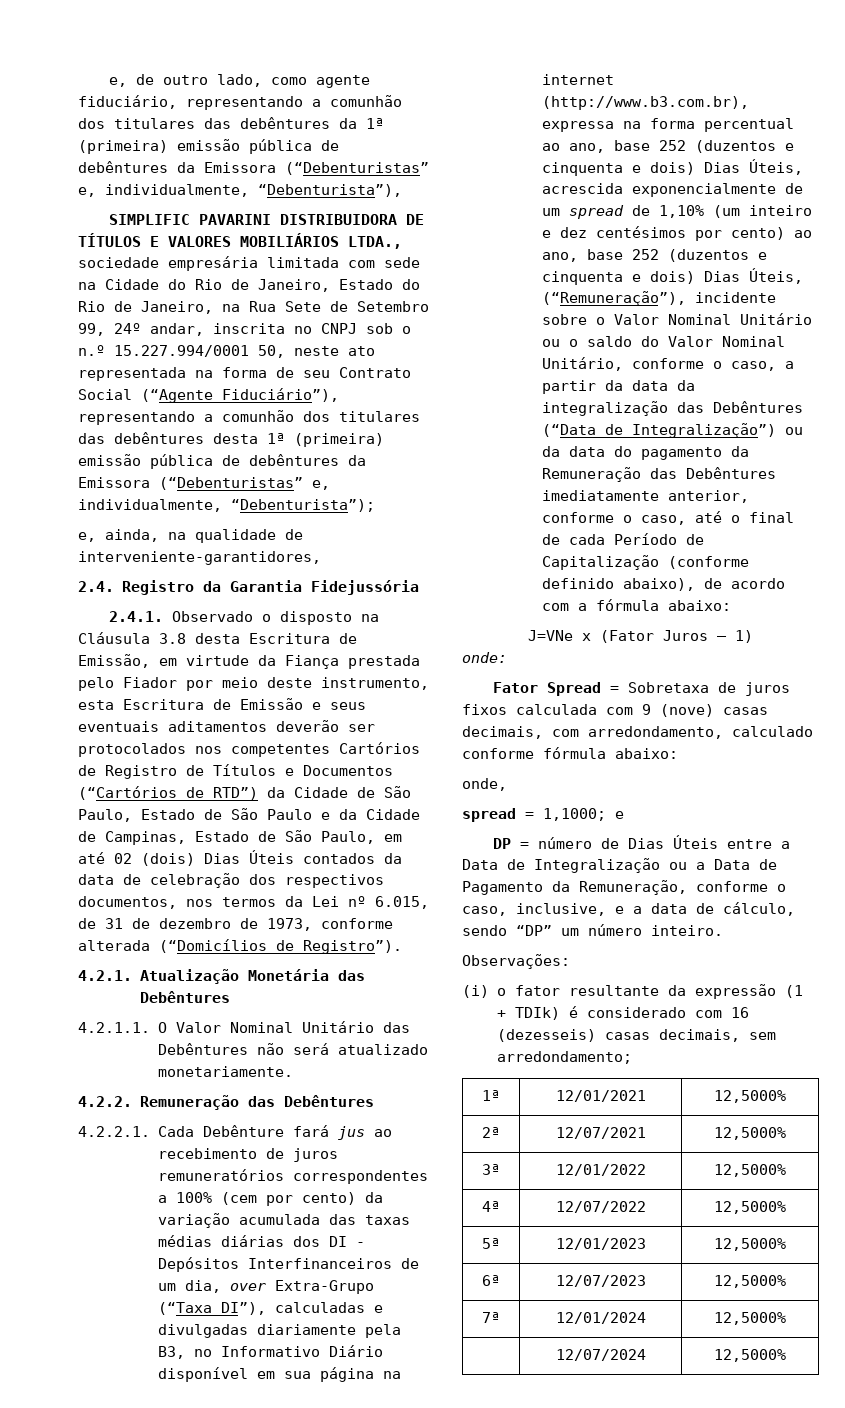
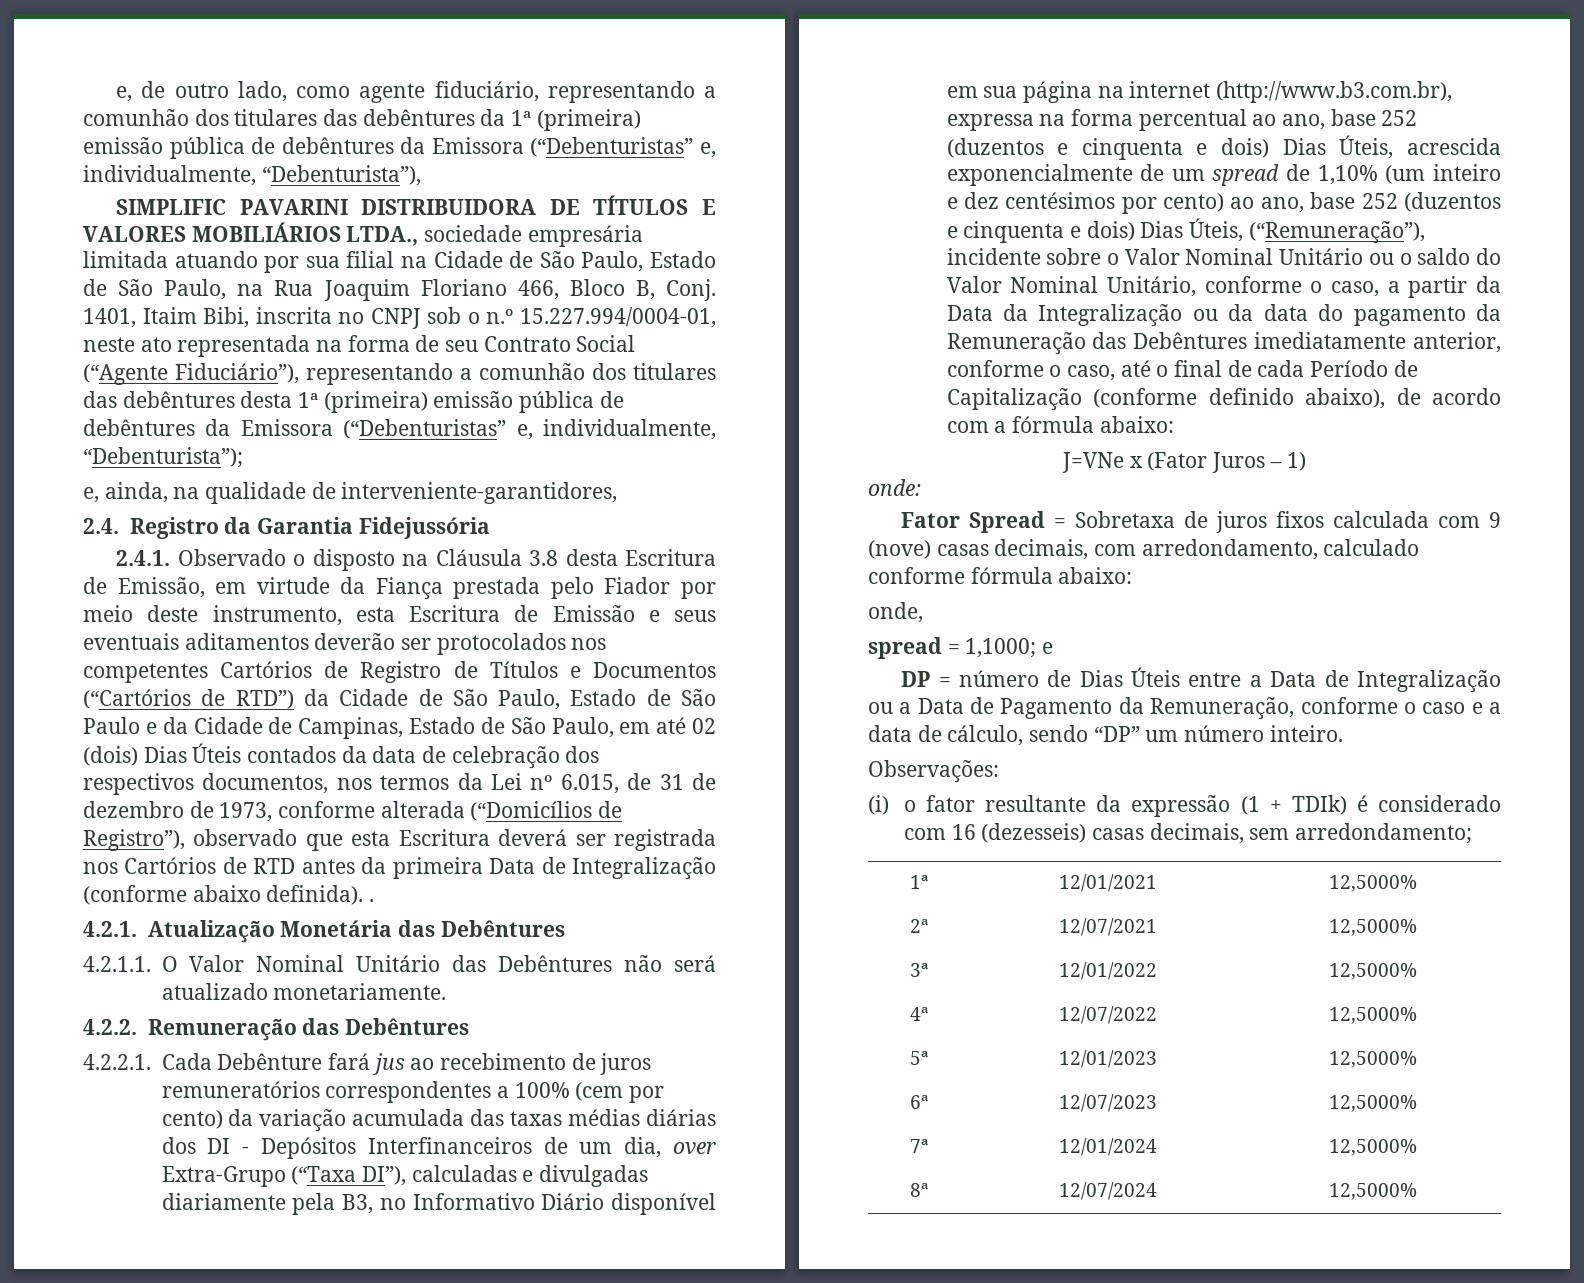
- SIMPLIFIC PAVARINI DISTRIBUIDORA DE TÍTULOS E VALORES MOBILIÁRIOS LTDA., sociedade empresária limitada com sede na Cidade do Rio de Janeiro, Estado do Rio de Janeiro, na Rua Sete de Setembro 99, 24º andar, inscrita no CNPJ sob o n.º 15.227.994/0001 50, neste ato representada na forma de seu Contrato Social (“Agente Fiduciário”), representando a comunhão dos titulares das debêntures desta 1ª (primeira) emissão pública de debêntures da Emissora (“Debenturistas” e, individualmente, “Debenturista”);
+ SIMPLIFIC PAVARINI DISTRIBUIDORA DE TÍTULOS E VALORES MOBILIÁRIOS LTDA., sociedade empresária limitada atuando por sua filial na Cidade de São Paulo, Estado de São Paulo, na Rua Joaquim Floriano 466, Bloco B, Conj. 1401, Itaim Bibi, inscrita no CNPJ sob o n.º 15.227.994/0004-01, neste ato representada na forma de seu Contrato Social (“Agente Fiduciário”), representando a comunhão dos titulares das debêntures desta 1ª (primeira) emissão pública de debêntures da Emissora (“Debenturistas” e, individualmente, “Debenturista”);
- 2.4.1. Observado o disposto na Cláusula 3.8 desta Escritura de Emissão, em virtude da Fiança prestada pelo Fiador por meio deste instrumento, esta Escritura de Emissão e seus eventuais aditamentos deverão ser protocolados nos competentes Cartórios de Registro de Títulos e Documentos (“Cartórios de RTD”) da Cidade de São Paulo, Estado de São Paulo e da Cidade de Campinas, Estado de São Paulo, em até 02 (dois) Dias Úteis contados da data de celebração dos respectivos documentos, nos termos da Lei nº 6.015, de 31 de dezembro de 1973, conforme alterada (“Domicílios de Registro”).
+ 2.4.1. Observado o disposto na Cláusula 3.8 desta Escritura de Emissão, em virtude da Fiança prestada pelo Fiador por meio deste instrumento, esta Escritura de Emissão e seus eventuais aditamentos deverão ser protocolados nos competentes Cartórios de Registro de Títulos e Documentos (“Cartórios de RTD”) da Cidade de São Paulo, Estado de São Paulo e da Cidade de Campinas, Estado de São Paulo, em até 02 (dois) Dias Úteis contados da data de celebração dos respectivos documentos, nos termos da Lei nº 6.015, de 31 de dezembro de 1973, conforme alterada (“Domicílios de Registro”), observado que esta Escritura deverá ser registrada nos Cartórios de RTD antes da primeira Data de Integralização (conforme abaixo definida). .
- 4.2.2.1. Cada Debênture fará jus ao recebimento de juros remuneratórios correspondentes a 100% (cem por cento) da variação acumulada das taxas médias diárias dos DI - Depósitos Interfinanceiros de um dia, over Extra-Grupo (“Taxa DI”), calculadas e divulgadas diariamente pela B3, no Informativo Diário disponível em sua página na internet (http://www.b3.com.br), expressa na forma percentual ao ano, base 252 (duzentos e cinquenta e dois) Dias Úteis, acrescida exponencialmente de um spread de 1,10% (um inteiro e dez centésimos por cento) ao ano, base 252 (duzentos e cinquenta e dois) Dias Úteis, (“Remuneração”), incidente sobre o Valor Nominal Unitário ou o saldo do Valor Nominal Unitário, conforme o caso, a partir da data da integralização das Debêntures (“Data de Integralização”) ou da data do pagamento da Remuneração das Debêntures imediatamente anterior, conforme o caso, até o final de cada Período de Capitalização (conforme definido abaixo), de acordo com a fórmula abaixo:
+ 4.2.2.1. Cada Debênture fará jus ao recebimento de juros remuneratórios correspondentes a 100% (cem por cento) da variação acumulada das taxas médias diárias dos DI - Depósitos Interfinanceiros de um dia, over Extra-Grupo (“Taxa DI”), calculadas e divulgadas diariamente pela B3, no Informativo Diário disponível em sua página na internet (http://www.b3.com.br), expressa na forma percentual ao ano, base 252 (duzentos e cinquenta e dois) Dias Úteis, acrescida exponencialmente de um spread de 1,10% (um inteiro e dez centésimos por cento) ao ano, base 252 (duzentos e cinquenta e dois) Dias Úteis, (“Remuneração”), incidente sobre o Valor Nominal Unitário ou o saldo do Valor Nominal Unitário, conforme o caso, a partir da Data da Integralização ou da data do pagamento da Remuneração das Debêntures imediatamente anterior, conforme o caso, até o final de cada Período de Capitalização (conforme definido abaixo), de acordo com a fórmula abaixo:
- DP = número de Dias Úteis entre a Data de Integralização ou a Data de Pagamento da Remuneração, conforme o caso, inclusive, e a data de cálculo, sendo “DP” um número inteiro.
+ DP = número de Dias Úteis entre a Data de Integralização ou a Data de Pagamento da Remuneração, conforme o caso e a data de cálculo, sendo “DP” um número inteiro.
- | 12/07/2024 | 12,5000%
+ 8ª | 12/07/2024 | 12,5000%

